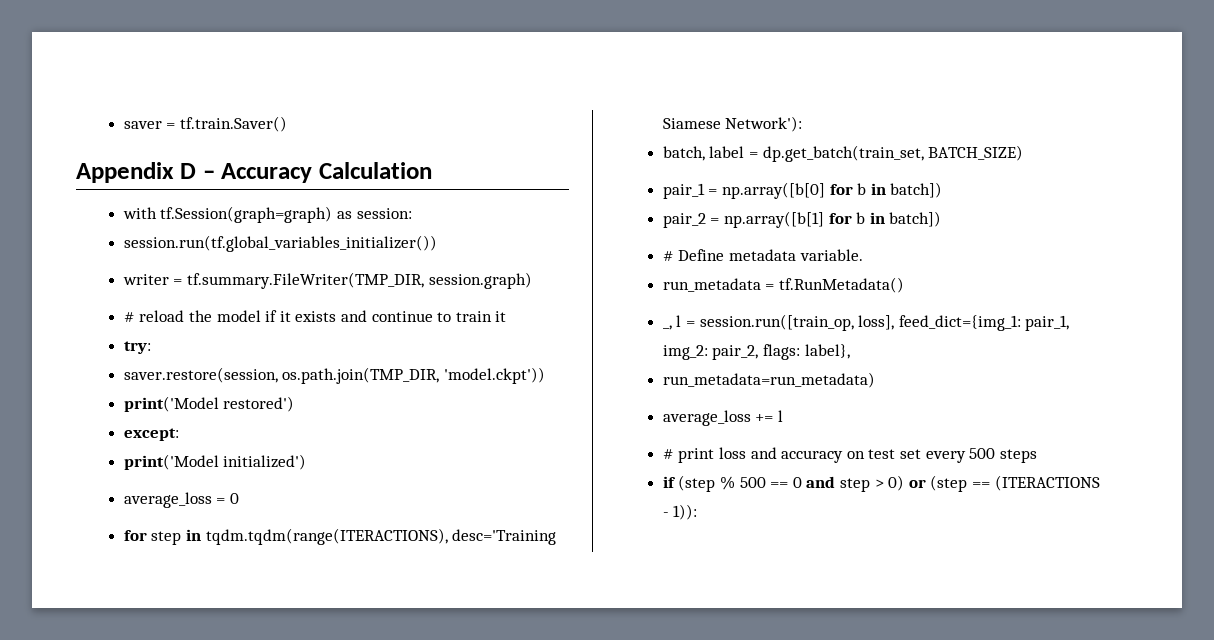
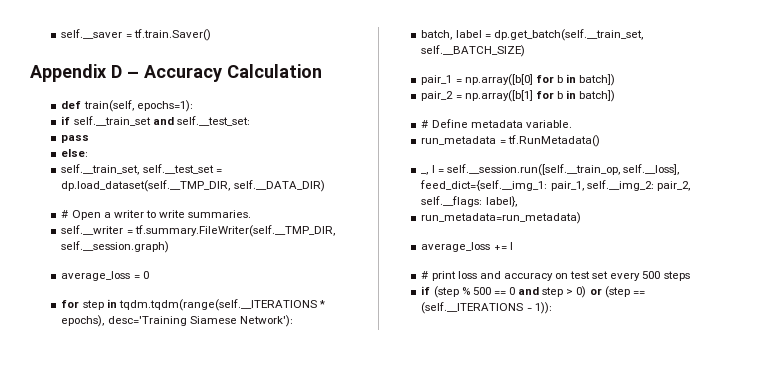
- saver = tf.train.Saver()
+ self.__saver = tf.train.Saver()
- with tf.Session(graph=graph) as session:
- session.run(tf.global_variables_initializer())
- writer = tf.summary.FileWriter(TMP_DIR, session.graph)
- # reload the model if it exists and continue to train it
- try:
- saver.restore(session, os.path.join(TMP_DIR, 'model.ckpt'))
- print('Model restored')
- except:
- print('Model initialized')
+ def train(self, epochs=1):
+ if self.__train_set and self.__test_set:
+ pass
+ else:
+ self.__train_set, self.__test_set = dp.load_dataset(self.__TMP_DIR, self.__DATA_DIR)
+ # Open a writer to write summaries.
+ self.__writer = tf.summary.FileWriter(self.__TMP_DIR, self.__session.graph)
- for step in tqdm.tqdm(range(ITERACTIONS), desc='Training Siamese Network'):
+ for step in tqdm.tqdm(range(self.__ITERATIONS * epochs), desc='Training Siamese Network'):
- batch, label = dp.get_batch(train_set, BATCH_SIZE)
+ batch, label = dp.get_batch(self.__train_set, self.__BATCH_SIZE)
- _, l = session.run([train_op, loss], feed_dict={img_1: pair_1, img_2: pair_2, flags: label},
+ _, l = self.__session.run([self.__train_op, self.__loss], feed_dict={self.__img_1: pair_1, self.__img_2: pair_2, self.__flags: label},
- if (step % 500 == 0 and step > 0) or (step == (ITERACTIONS - 1)):
+ if (step % 500 == 0 and step > 0) or (step == (self.__ITERATIONS - 1)):

